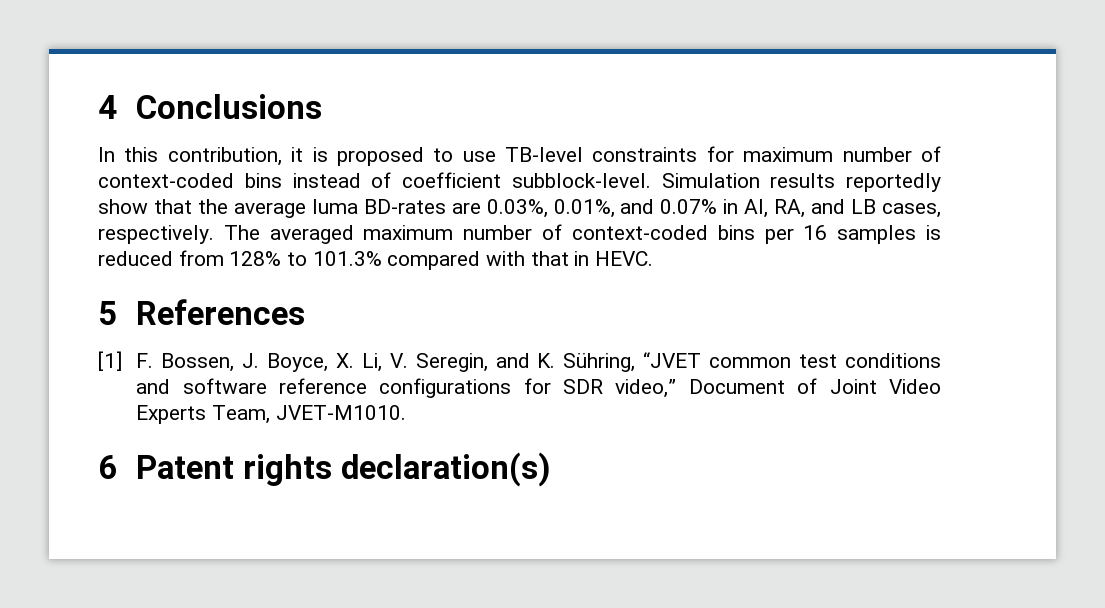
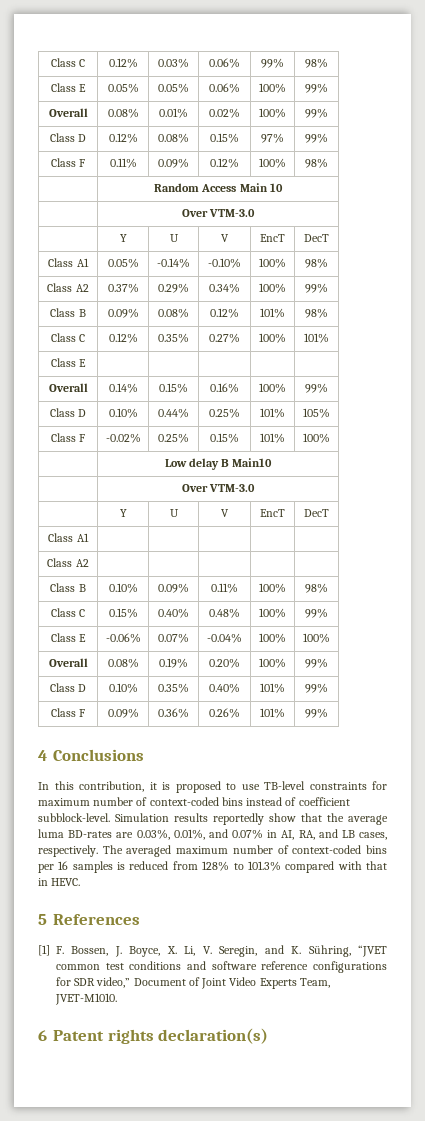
+ Class C | 0.12% | 0.03% | 0.06% | 99% | 98%
+ Class E | 0.05% | 0.05% | 0.06% | 100% | 99%
+ Overall | 0.08% | 0.01% | 0.02% | 100% | 99%
+ Class D | 0.12% | 0.08% | 0.15% | 97% | 99%
+ Class F | 0.11% | 0.09% | 0.12% | 100% | 98%
+ | Random Access Main 10
+ | Over VTM-3.0
+ | Y | U | V | EncT | DecT
+ Class A1 | 0.05% | -0.14% | -0.10% | 100% | 98%
+ Class A2 | 0.37% | 0.29% | 0.34% | 100% | 99%
+ Class B | 0.09% | 0.08% | 0.12% | 101% | 98%
+ Class C | 0.12% | 0.35% | 0.27% | 100% | 101%
+ Class E | | | | |
+ Overall | 0.14% | 0.15% | 0.16% | 100% | 99%
+ Class D | 0.10% | 0.44% | 0.25% | 101% | 105%
+ Class F | -0.02% | 0.25% | 0.15% | 101% | 100%
+ | Low delay B Main10
+ | Over VTM-3.0
+ | Y | U | V | EncT | DecT
+ Class A1 | | | | |
+ Class A2 | | | | |
+ Class B | 0.10% | 0.09% | 0.11% | 100% | 98%
+ Class C | 0.15% | 0.40% | 0.48% | 100% | 99%
+ Class E | -0.06% | 0.07% | -0.04% | 100% | 100%
+ Overall | 0.08% | 0.19% | 0.20% | 100% | 99%
+ Class D | 0.10% | 0.35% | 0.40% | 101% | 99%
+ Class F | 0.09% | 0.36% | 0.26% | 101% | 99%

